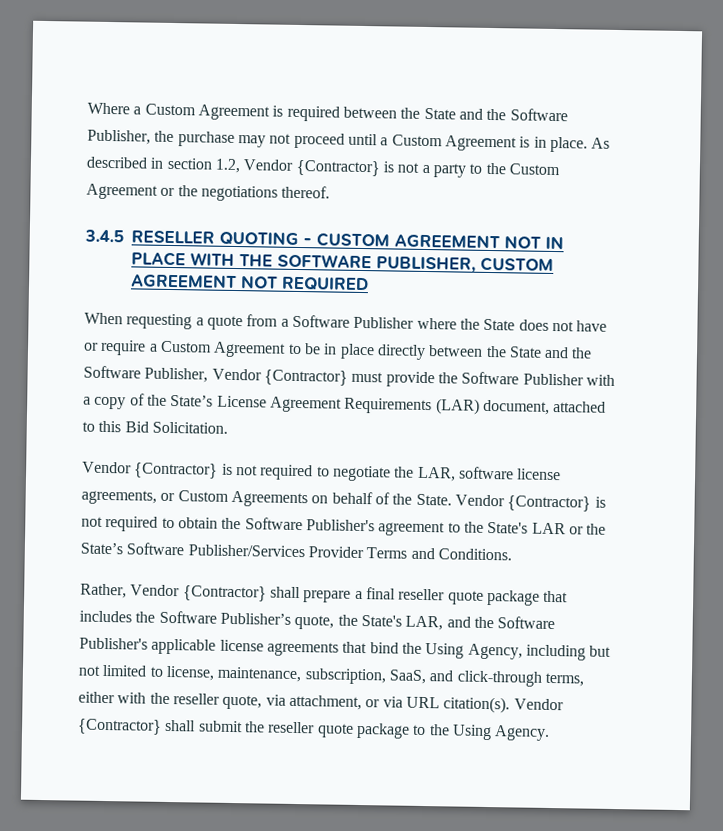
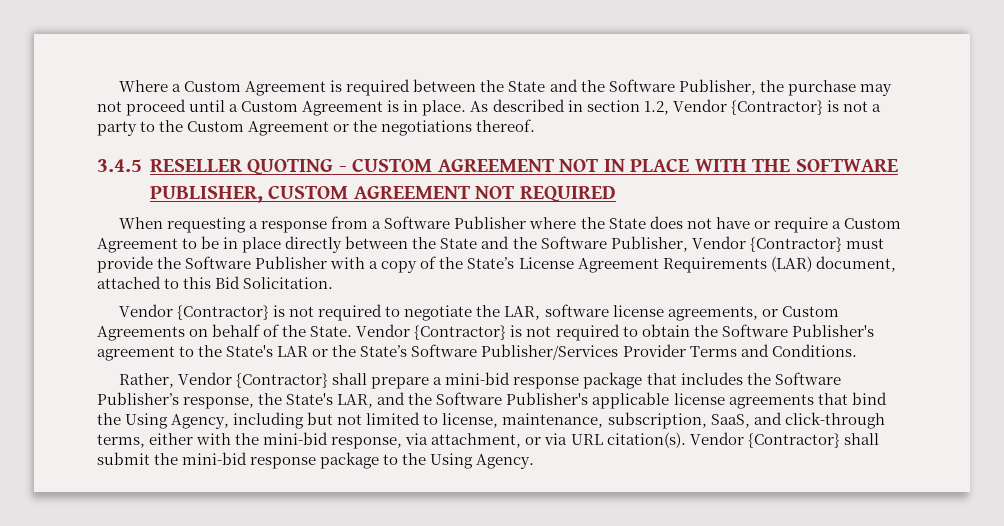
- When requesting a quote from a Software Publisher where the State does not have or require a Custom Agreement to be in place directly between the State and the Software Publisher, Vendor {Contractor} must provide the Software Publisher with a copy of the State’s License Agreement Requirements (LAR) document, attached to this Bid Solicitation.
+ When requesting a response from a Software Publisher where the State does not have or require a Custom Agreement to be in place directly between the State and the Software Publisher, Vendor {Contractor} must provide the Software Publisher with a copy of the State’s License Agreement Requirements (LAR) document, attached to this Bid Solicitation.
- Rather, Vendor {Contractor} shall prepare a final reseller quote package that includes the Software Publisher’s quote, the State's LAR, and the Software Publisher's applicable license agreements that bind the Using Agency, including but not limited to license, maintenance, subscription, SaaS, and click-through terms, either with the reseller quote, via attachment, or via URL citation(s).
+ Rather, Vendor {Contractor} shall prepare a mini-bid response package that includes the Software Publisher’s response, the State's LAR, and the Software Publisher's applicable license agreements that bind the Using Agency, including but not limited to license, maintenance, subscription, SaaS, and click-through terms, either with the mini-bid response, via attachment, or via URL citation(s).
- Vendor {Contractor} shall submit the reseller quote package to the Using Agency.
+ Vendor {Contractor} shall submit the mini-bid response package to the Using Agency.

